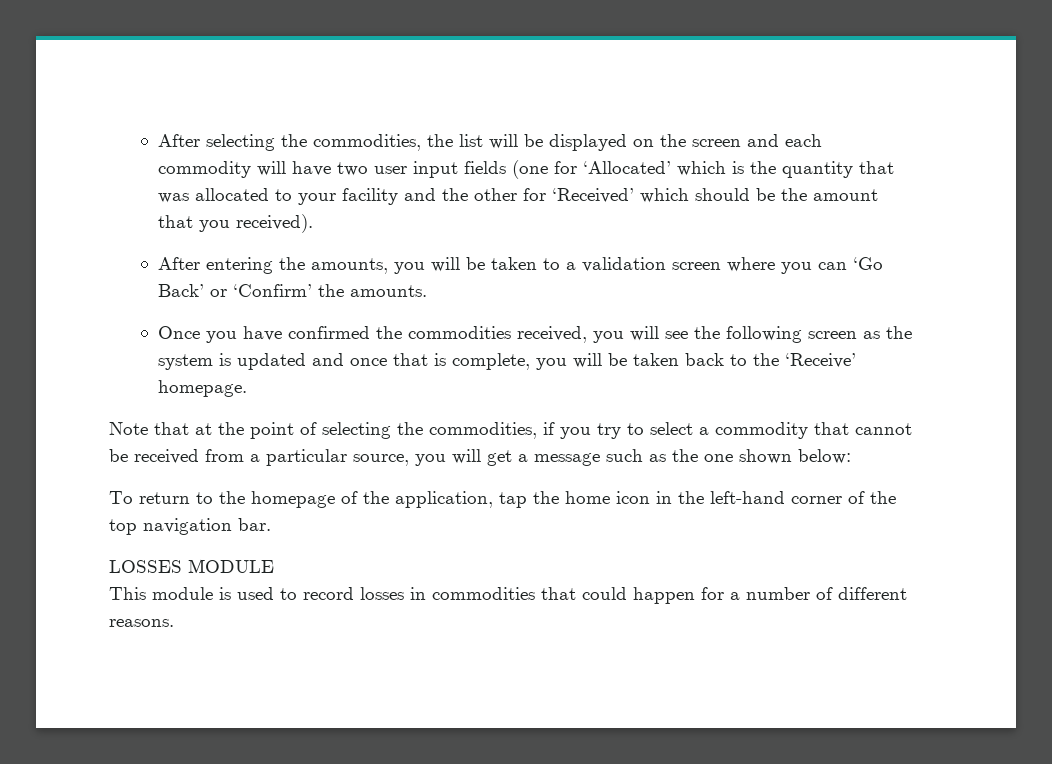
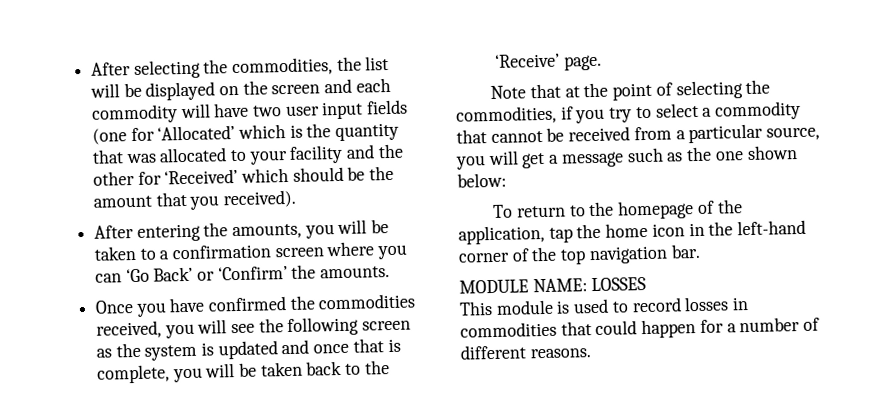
- After entering the amounts, you will be taken to a validation screen where you can ‘Go Back’ or ‘Confirm’ the amounts.
+ After entering the amounts, you will be taken to a confirmation screen where you can ‘Go Back’ or ‘Confirm’ the amounts.
- Once you have confirmed the commodities received, you will see the following screen as the system is updated and once that is complete, you will be taken back to the ‘Receive’ homepage.
+ Once you have confirmed the commodities received, you will see the following screen as the system is updated and once that is complete, you will be taken back to the ‘Receive’ page.
- LOSSES MODULE
+ MODULE NAME: LOSSES

